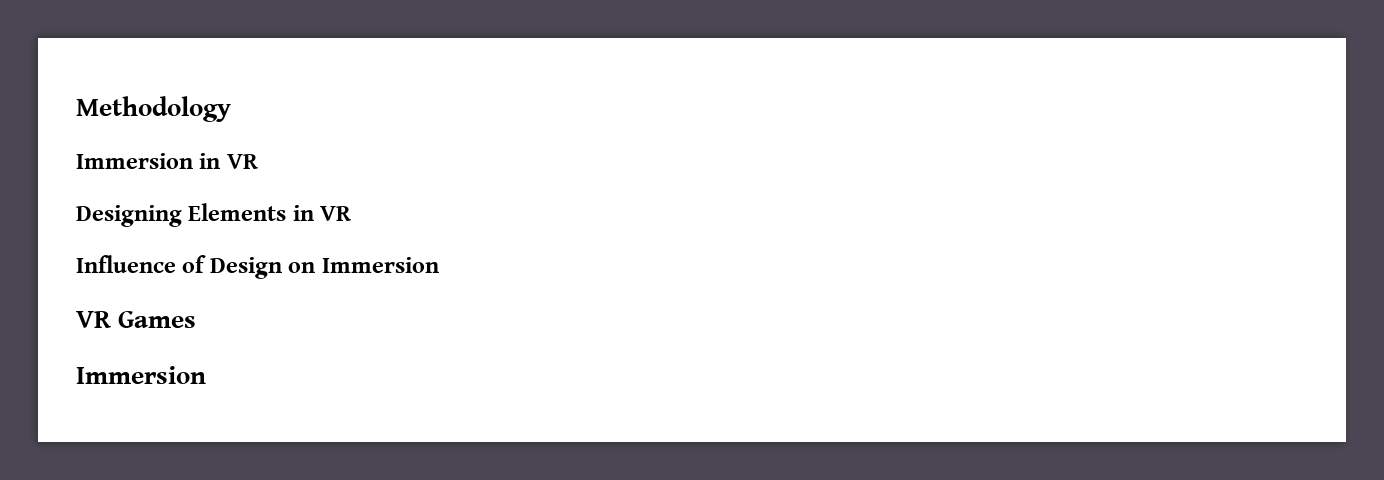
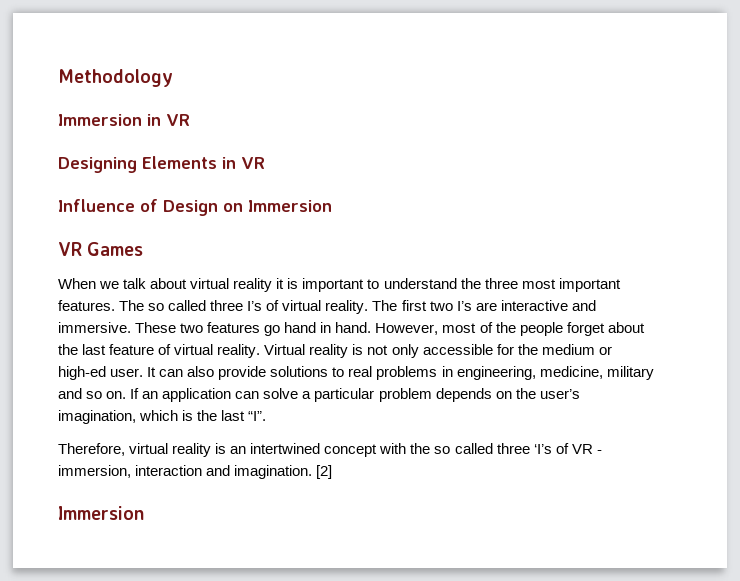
+ When we talk about virtual reality it is important to understand the three most important features. The so called three I’s of virtual reality. The first two I’s are interactive and immersive. These two features go hand in hand. However, most of the people forget about the last feature of virtual reality. Virtual reality is not only accessible for the medium or high-ed user. It can also provide solutions to real problems in engineering, medicine, military and so on. If an application can solve a particular problem depends on the user’s imagination, which is the last “I”.
+ Therefore, virtual reality is an intertwined concept with the so called three ‘I’s of VR - immersion, interaction and imagination. [2]

